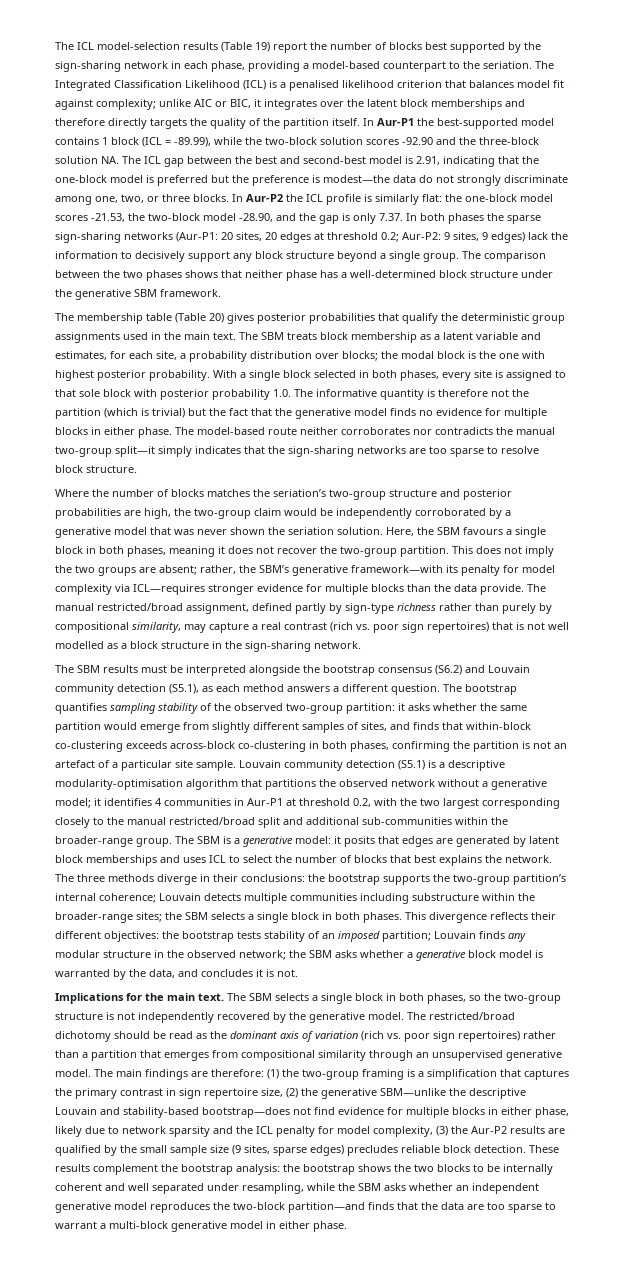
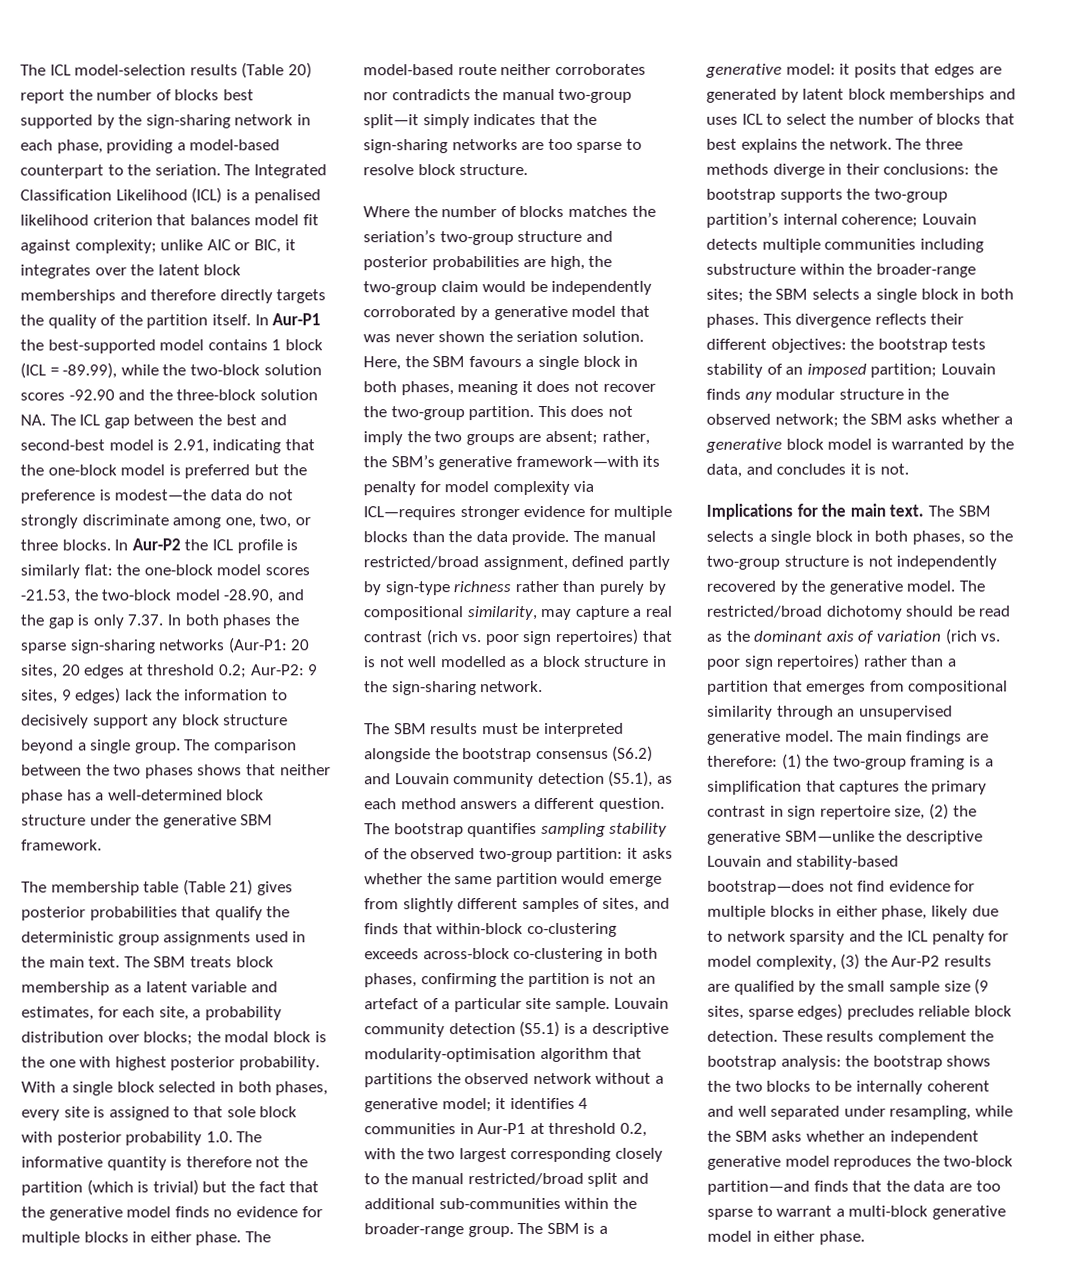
- The ICL model-selection results (Table 19) report the number of blocks best supported by the sign-sharing network in each phase, providing a model-based counterpart to the seriation.
+ The ICL model-selection results (Table 20) report the number of blocks best supported by the sign-sharing network in each phase, providing a model-based counterpart to the seriation.
- The membership table (Table 20) gives posterior probabilities that qualify the deterministic group assignments used in the main text.
+ The membership table (Table 21) gives posterior probabilities that qualify the deterministic group assignments used in the main text.

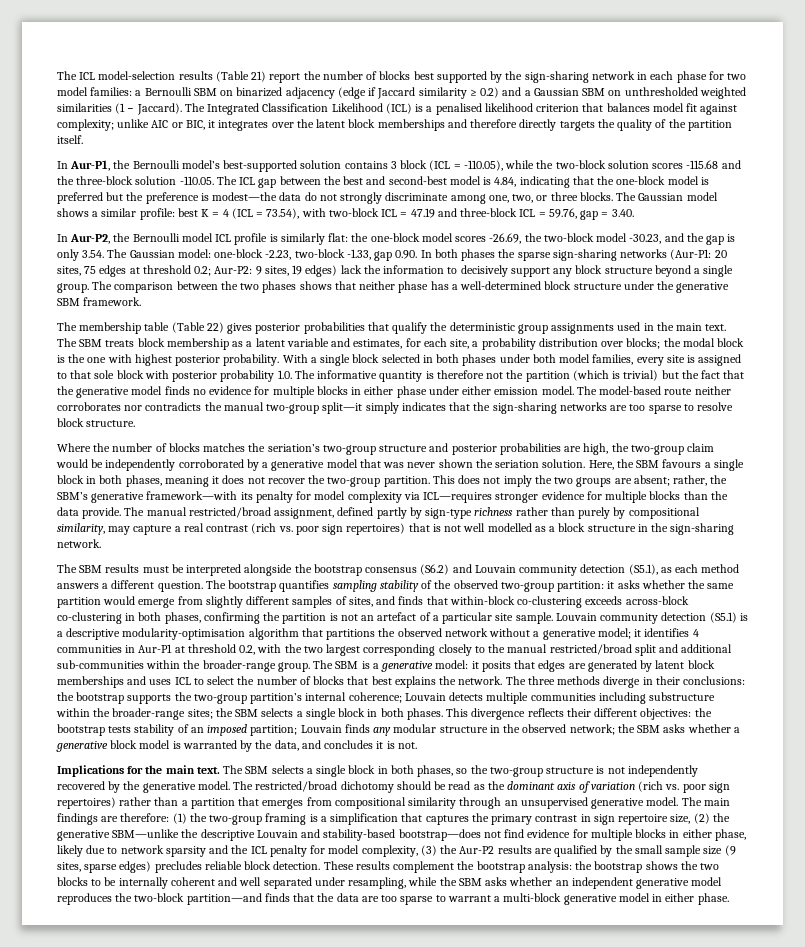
- The ICL model-selection results (Table 20) report the number of blocks best supported by the sign-sharing network in each phase, providing a model-based counterpart to the seriation.
+ The ICL model-selection results (Table 21) report the number of blocks best supported by the sign-sharing network in each phase for two model families: a Bernoulli SBM on binarized adjacency (edge if Jaccard similarity ≥ 0.2) and a Gaussian SBM on unthresholded weighted similarities (1 − Jaccard).
- unlike AIC or BIC, it integrates over the latent block memberships and therefore directly targets the quality of the partition itself. In Aur-P1 the best-supported model contains 1 block (ICL = -89.99), while the two-block solution scores -92.90 and the three-block solution NA. The ICL gap between the best and second-best model is 2.91, indicating that the one-block model is preferred but the preference is modest—the data do not strongly discriminate among one, two, or three blocks.
+ unlike AIC or BIC, it integrates over the latent block memberships and therefore directly targets the quality of the partition itself.
+ In Aur-P1, the Bernoulli model’s best-supported solution contains 3 block (ICL = -110.05), while the two-block solution scores -115.68 and the three-block solution -110.05. The ICL gap between the best and second-best model is 4.84, indicating that the one-block model is preferred but the preference is modest—the data do not strongly discriminate among one, two, or three blocks.
- In Aur-P2 the ICL profile is similarly flat: the one-block model scores -21.53, the two-block model -28.90, and the gap is only 7.37. In both phases the sparse sign-sharing networks (Aur-P1: 20 sites, 20 edges at threshold 0.2; Aur-P2: 9 sites, 9 edges) lack the information to decisively support any block structure beyond a single group.
+ The Gaussian model shows a similar profile: best K = 4 (ICL = 73.54), with two-block ICL = 47.19 and three-block ICL = 59.76, gap = 3.40.
+ In Aur-P2, the Bernoulli model ICL profile is similarly flat: the one-block model scores -26.69, the two-block model -30.23, and the gap is only 3.54. The Gaussian model: one-block -2.23, two-block -1.33, gap 0.90. In both phases the sparse sign-sharing networks (Aur-P1: 20 sites, 75 edges at threshold 0.2; Aur-P2: 9 sites, 19 edges) lack the information to decisively support any block structure beyond a single group.
- The membership table (Table 21) gives posterior probabilities that qualify the deterministic group assignments used in the main text.
+ The membership table (Table 22) gives posterior probabilities that qualify the deterministic group assignments used in the main text.
- With a single block selected in both phases, every site is assigned to that sole block with posterior probability 1.0. The informative quantity is therefore not the partition (which is trivial) but the fact that the generative model finds no evidence for multiple blocks in either phase.
+ With a single block selected in both phases under both model families, every site is assigned to that sole block with posterior probability 1.0. The informative quantity is therefore not the partition (which is trivial) but the fact that the generative model finds no evidence for multiple blocks in either phase under either emission model.

